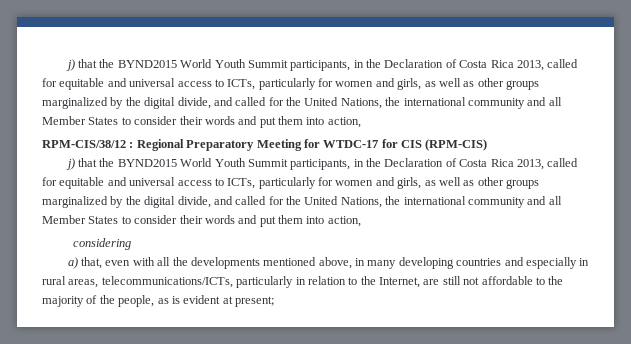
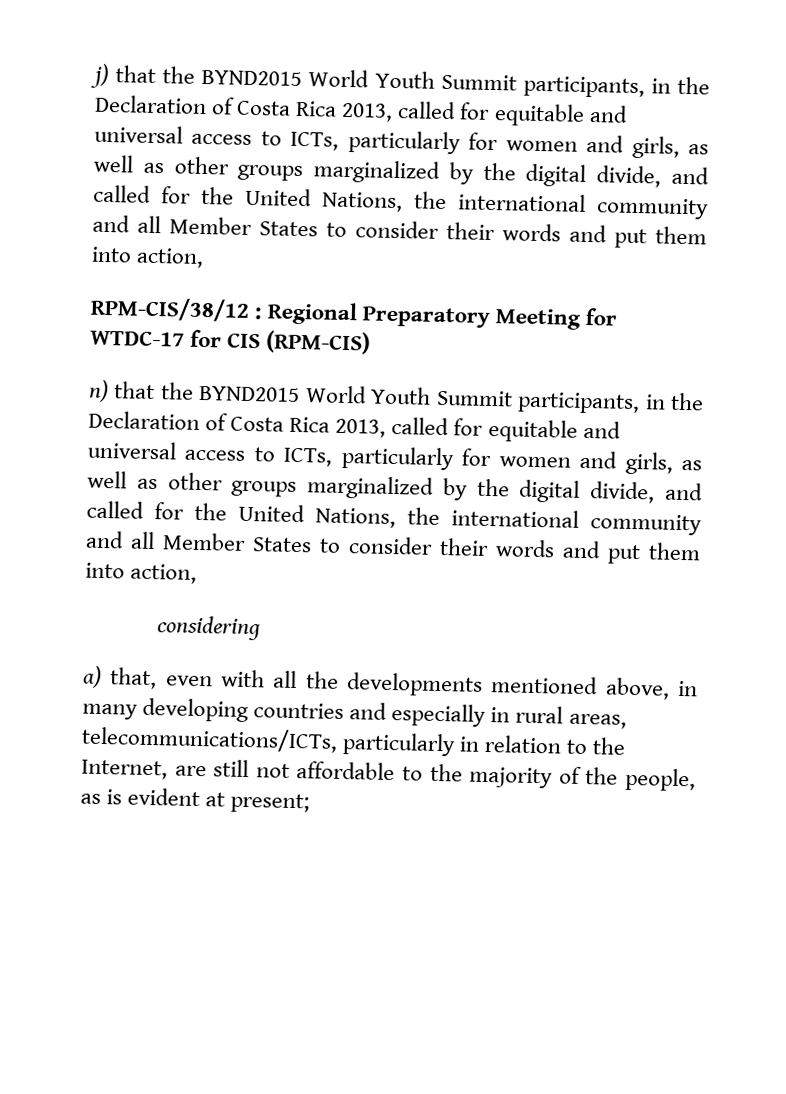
  Regional Preparatory Meeting for WTDC-17 for CIS (RPM-CIS)
- j) that the BYND2015 World Youth Summit participants, in the Declaration of Costa Rica 2013, called for equitable and universal access to ICTs, particularly for women and girls, as well as other groups marginalized by the digital divide, and called for the United Nations, the international community and all Member States to consider their words and put them into action,
+ n) that the BYND2015 World Youth Summit participants, in the Declaration of Costa Rica 2013, called for equitable and universal access to ICTs, particularly for women and girls, as well as other groups marginalized by the digital divide, and called for the United Nations, the international community and all Member States to consider their words and put them into action,

